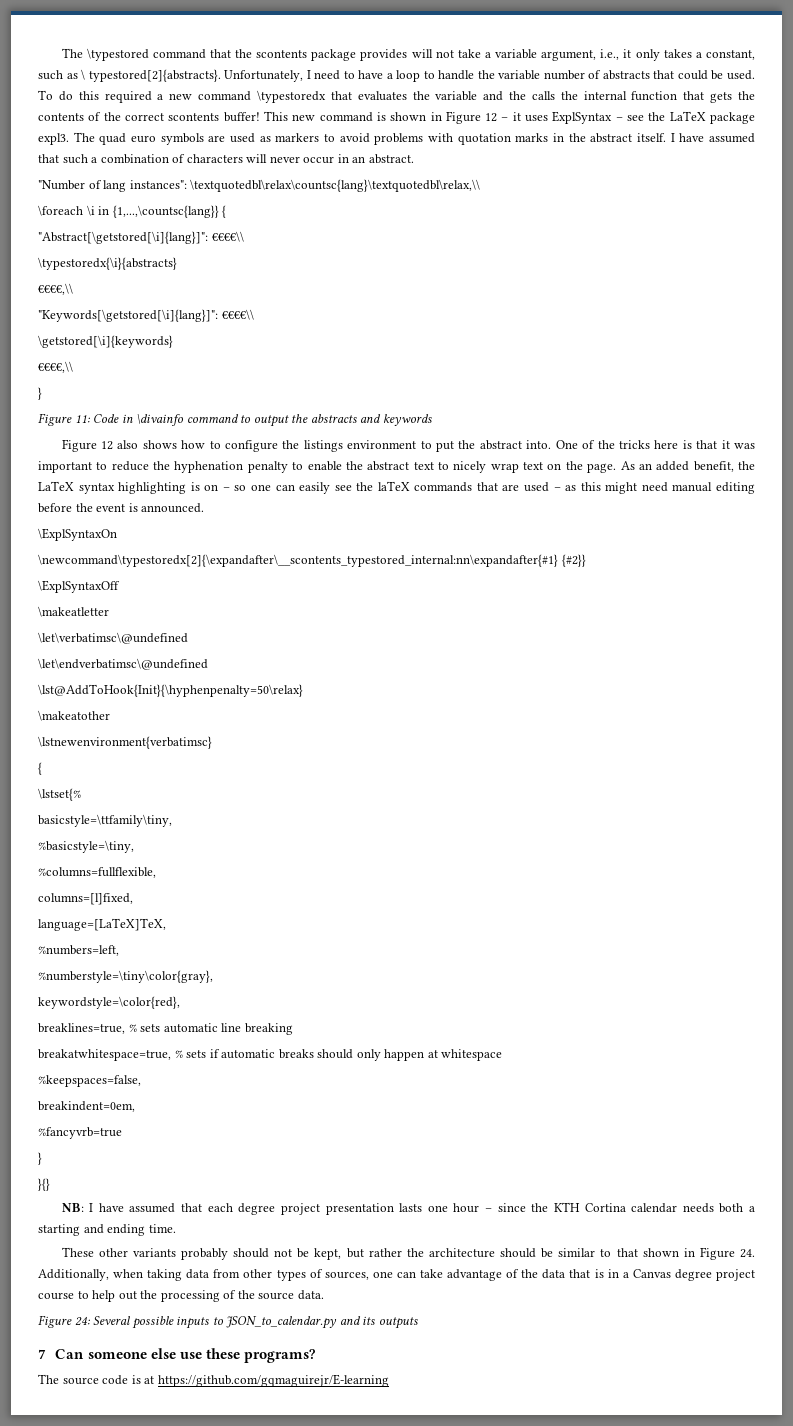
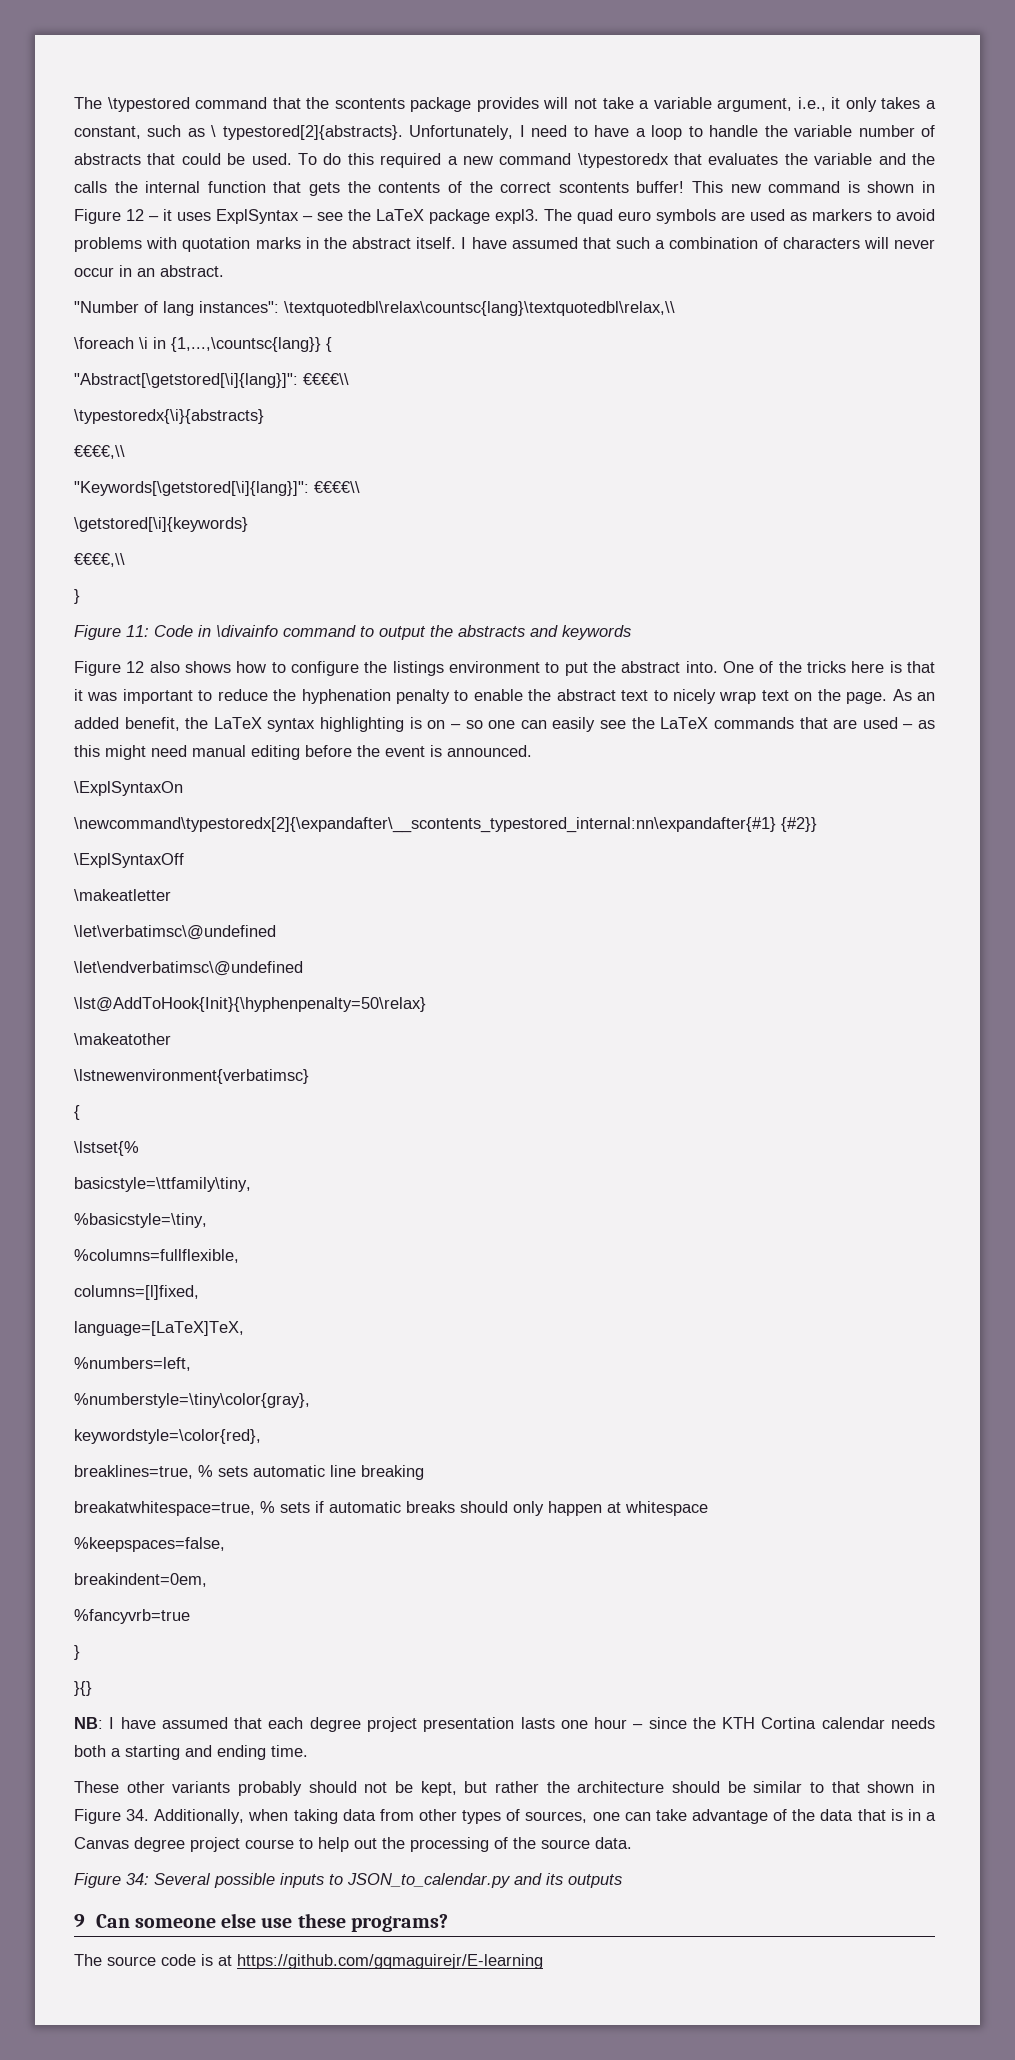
- As an added benefit, the LaTeX syntax highlighting is on – so one can easily see the laTeX commands that are used – as this might need manual editing before the event is announced.
+ As an added benefit, the LaTeX syntax highlighting is on – so one can easily see the LaTeX commands that are used – as this might need manual editing before the event is announced.
- These other variants probably should not be kept, but rather the architecture should be similar to that shown in Figure 24. Additionally, when taking data from other types of sources, one can take advantage of the data that is in a Canvas degree project course to help out the processing of the source data.
+ These other variants probably should not be kept, but rather the architecture should be similar to that shown in Figure 34. Additionally, when taking data from other types of sources, one can take advantage of the data that is in a Canvas degree project course to help out the processing of the source data.
- Figure 24: Several possible inputs to JSON_to_calendar.py and its outputs
+ Figure 34: Several possible inputs to JSON_to_calendar.py and its outputs
- 7 Can someone else use these programs?
+ 9 Can someone else use these programs?

